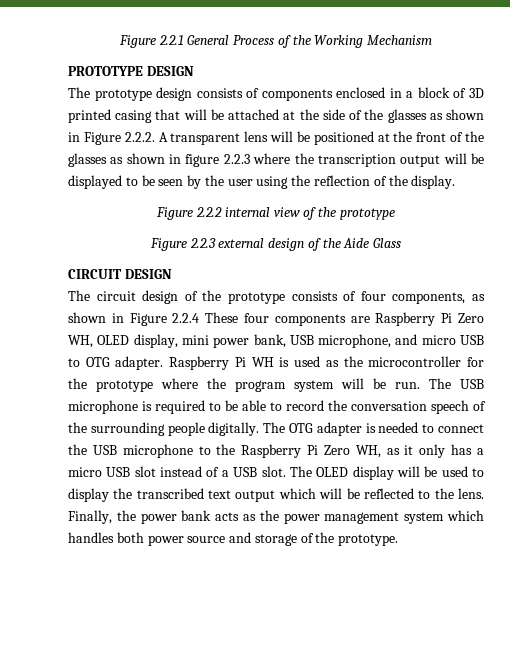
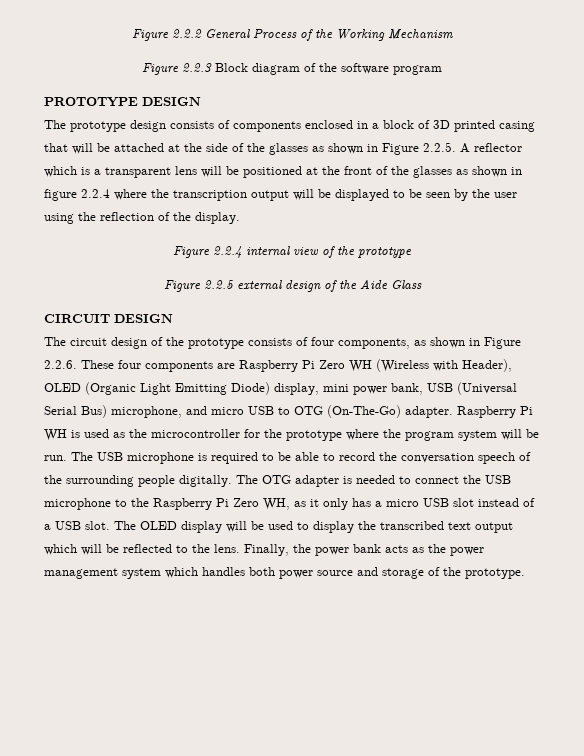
- Figure 2.2.1 General Process of the Working Mechanism
+ Figure 2.2.2 General Process of the Working Mechanism
+ Figure 2.2.3 Block diagram of the software program
- The prototype design consists of components enclosed in a block of 3D printed casing that will be attached at the side of the glasses as shown in Figure 2.2.2. A transparent lens will be positioned at the front of the glasses as shown in figure 2.2.3 where the transcription output will be displayed to be seen by the user using the reflection of the display.
+ The prototype design consists of components enclosed in a block of 3D printed casing that will be attached at the side of the glasses as shown in Figure 2.2.5. A reflector which is a transparent lens will be positioned at the front of the glasses as shown in figure 2.2.4 where the transcription output will be displayed to be seen by the user using the reflection of the display.
- Figure 2.2.2 internal view of the prototype
+ Figure 2.2.4 internal view of the prototype
- Figure 2.2.3 external design of the Aide Glass
+ Figure 2.2.5 external design of the Aide Glass
- The circuit design of the prototype consists of four components, as shown in Figure 2.2.4 These four components are Raspberry Pi Zero WH, OLED display, mini power bank, USB microphone, and micro USB to OTG adapter.
+ The circuit design of the prototype consists of four components, as shown in Figure 2.2.6. These four components are Raspberry Pi Zero WH (Wireless with Header), OLED (Organic Light Emitting Diode) display, mini power bank, USB (Universal Serial Bus) microphone, and micro USB to OTG (On-The-Go) adapter.

